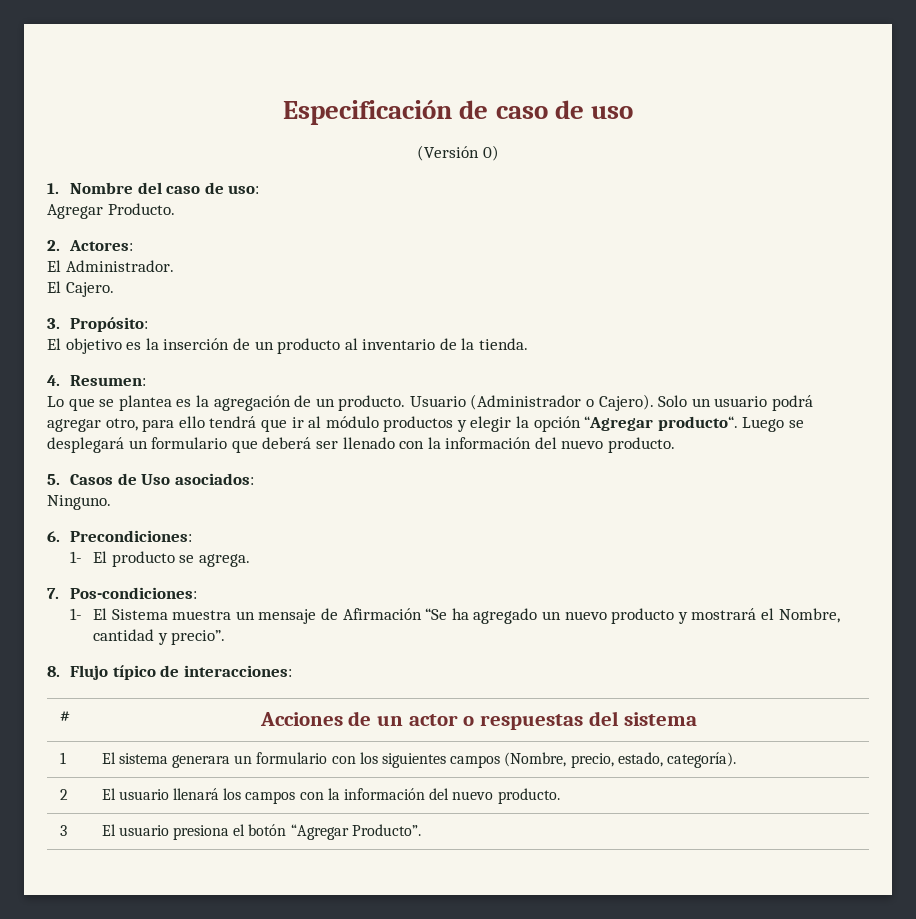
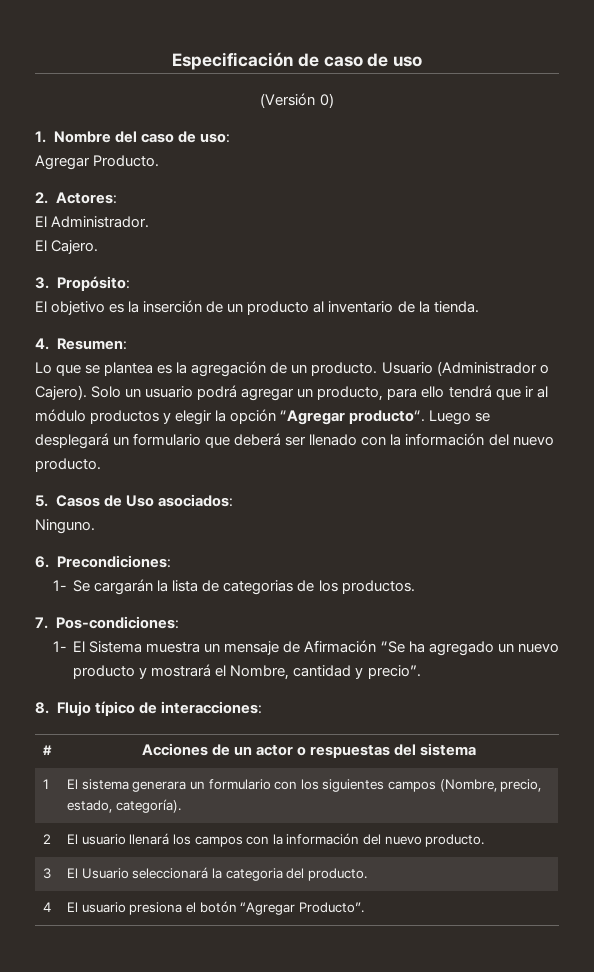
- Solo un usuario podrá agregar otro, para ello tendrá que ir al módulo productos y elegir la opción “Agregar producto“.
+ Solo un usuario podrá agregar un producto, para ello tendrá que ir al módulo productos y elegir la opción “Agregar producto“.
- 1- El producto se agrega.
+ 1- Se cargarán la lista de categorias de los productos.
- 3 | El usuario presiona el botón “Agregar Producto”.
+ 3 | El Usuario seleccionará la categoria del producto.
+ 4 | El usuario presiona el botón “Agregar Producto”.

